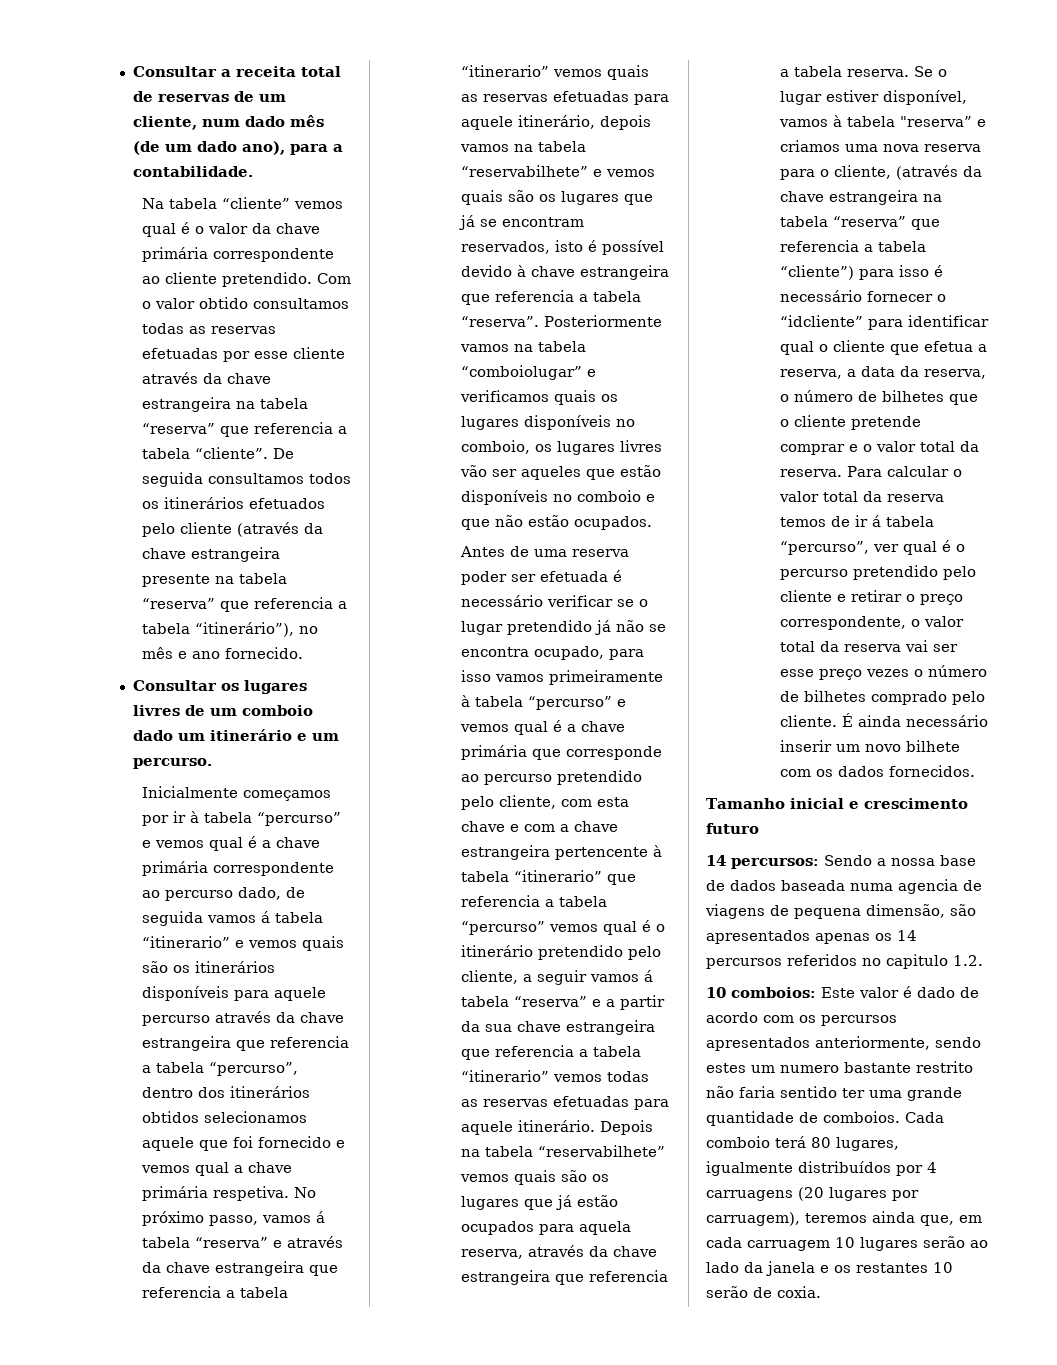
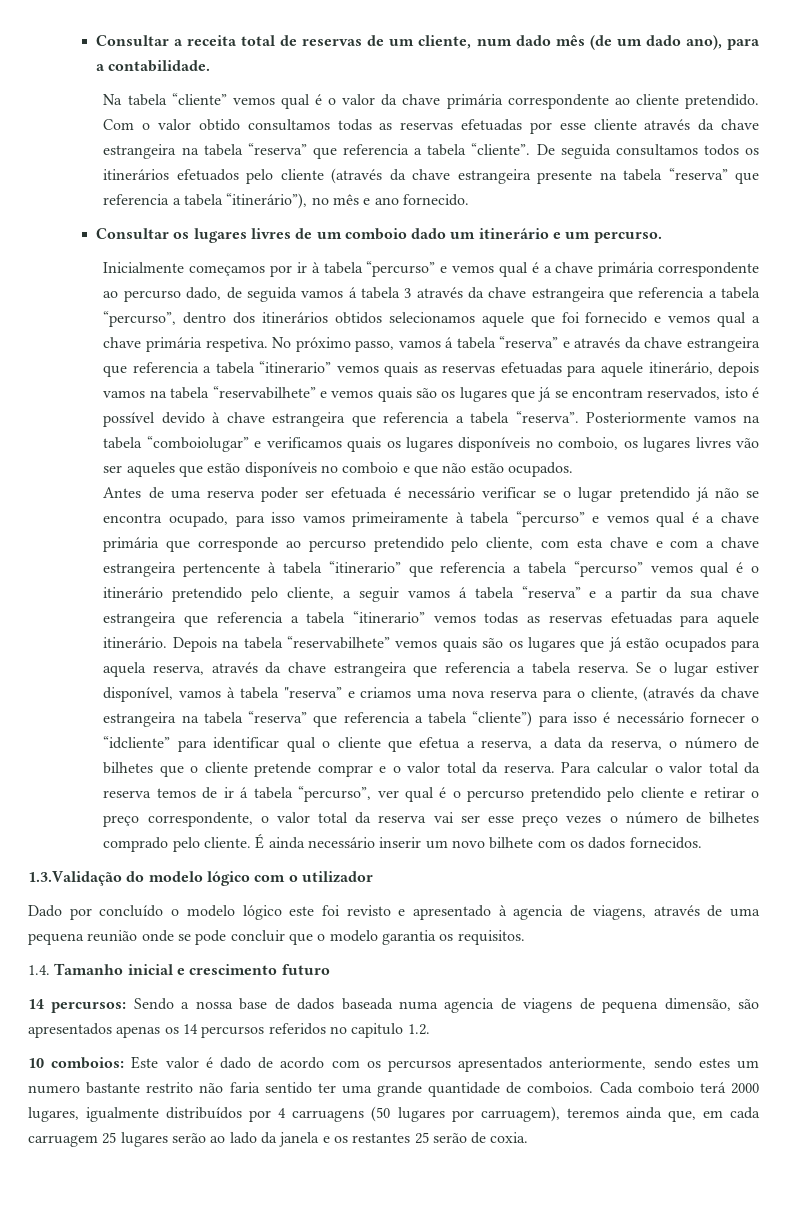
- Inicialmente começamos por ir à tabela “percurso” e vemos qual é a chave primária correspondente ao percurso dado, de seguida vamos á tabela “itinerario” e vemos quais são os itinerários disponíveis para aquele percurso através da chave estrangeira que referencia a tabela “percurso”, dentro dos itinerários obtidos selecionamos aquele que foi fornecido e vemos qual a chave primária respetiva.
+ Inicialmente começamos por ir à tabela “percurso” e vemos qual é a chave primária correspondente ao percurso dado, de seguida vamos á tabela 3 através da chave estrangeira que referencia a tabela “percurso”, dentro dos itinerários obtidos selecionamos aquele que foi fornecido e vemos qual a chave primária respetiva.
- Tamanho inicial e crescimento futuro
+ 1.3.Validação do modelo lógico com o utilizador
+ Dado por concluído o modelo lógico este foi revisto e apresentado à agencia de viagens, através de uma pequena reunião onde se pode concluir que o modelo garantia os requisitos.
+ 1.4. Tamanho inicial e crescimento futuro
- Cada comboio terá 80 lugares, igualmente distribuídos por 4 carruagens (20 lugares por carruagem), teremos ainda que, em cada carruagem 10 lugares serão ao lado da janela e os restantes 10 serão de coxia.
+ Cada comboio terá 2000 lugares, igualmente distribuídos por 4 carruagens (50 lugares por carruagem), teremos ainda que, em cada carruagem 25 lugares serão ao lado da janela e os restantes 25 serão de coxia.

